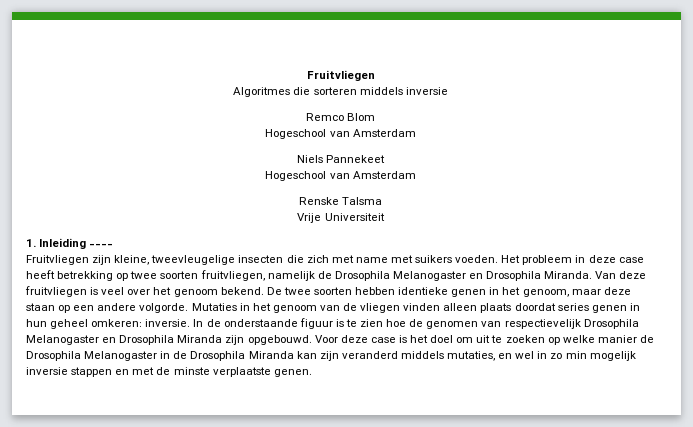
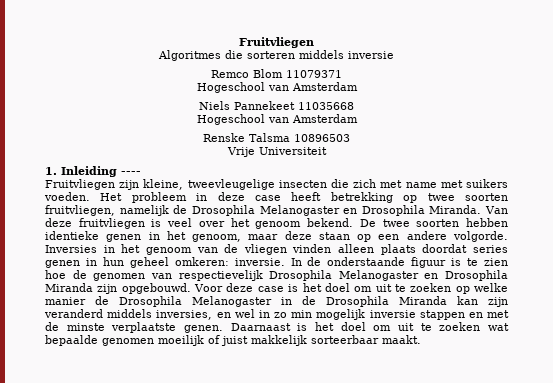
- Remco Blom
+ Remco Blom 11079371
- Niels Pannekeet
+ Niels Pannekeet 11035668
- Renske Talsma
+ Renske Talsma 10896503
- Mutaties in het genoom van de vliegen vinden alleen plaats doordat series genen in hun geheel omkeren: inversie.
+ Inversies in het genoom van de vliegen vinden alleen plaats doordat series genen in hun geheel omkeren: inversie.
- Voor deze case is het doel om uit te zoeken op welke manier de Drosophila Melanogaster in de Drosophila Miranda kan zijn veranderd middels mutaties, en wel in zo min mogelijk inversie stappen en met de minste verplaatste genen.
+ Voor deze case is het doel om uit te zoeken op welke manier de Drosophila Melanogaster in de Drosophila Miranda kan zijn veranderd middels inversies, en wel in zo min mogelijk inversie stappen en met de minste verplaatste genen.
+ Daarnaast is het doel om uit te zoeken wat bepaalde genomen moeilijk of juist makkelijk sorteerbaar maakt.

